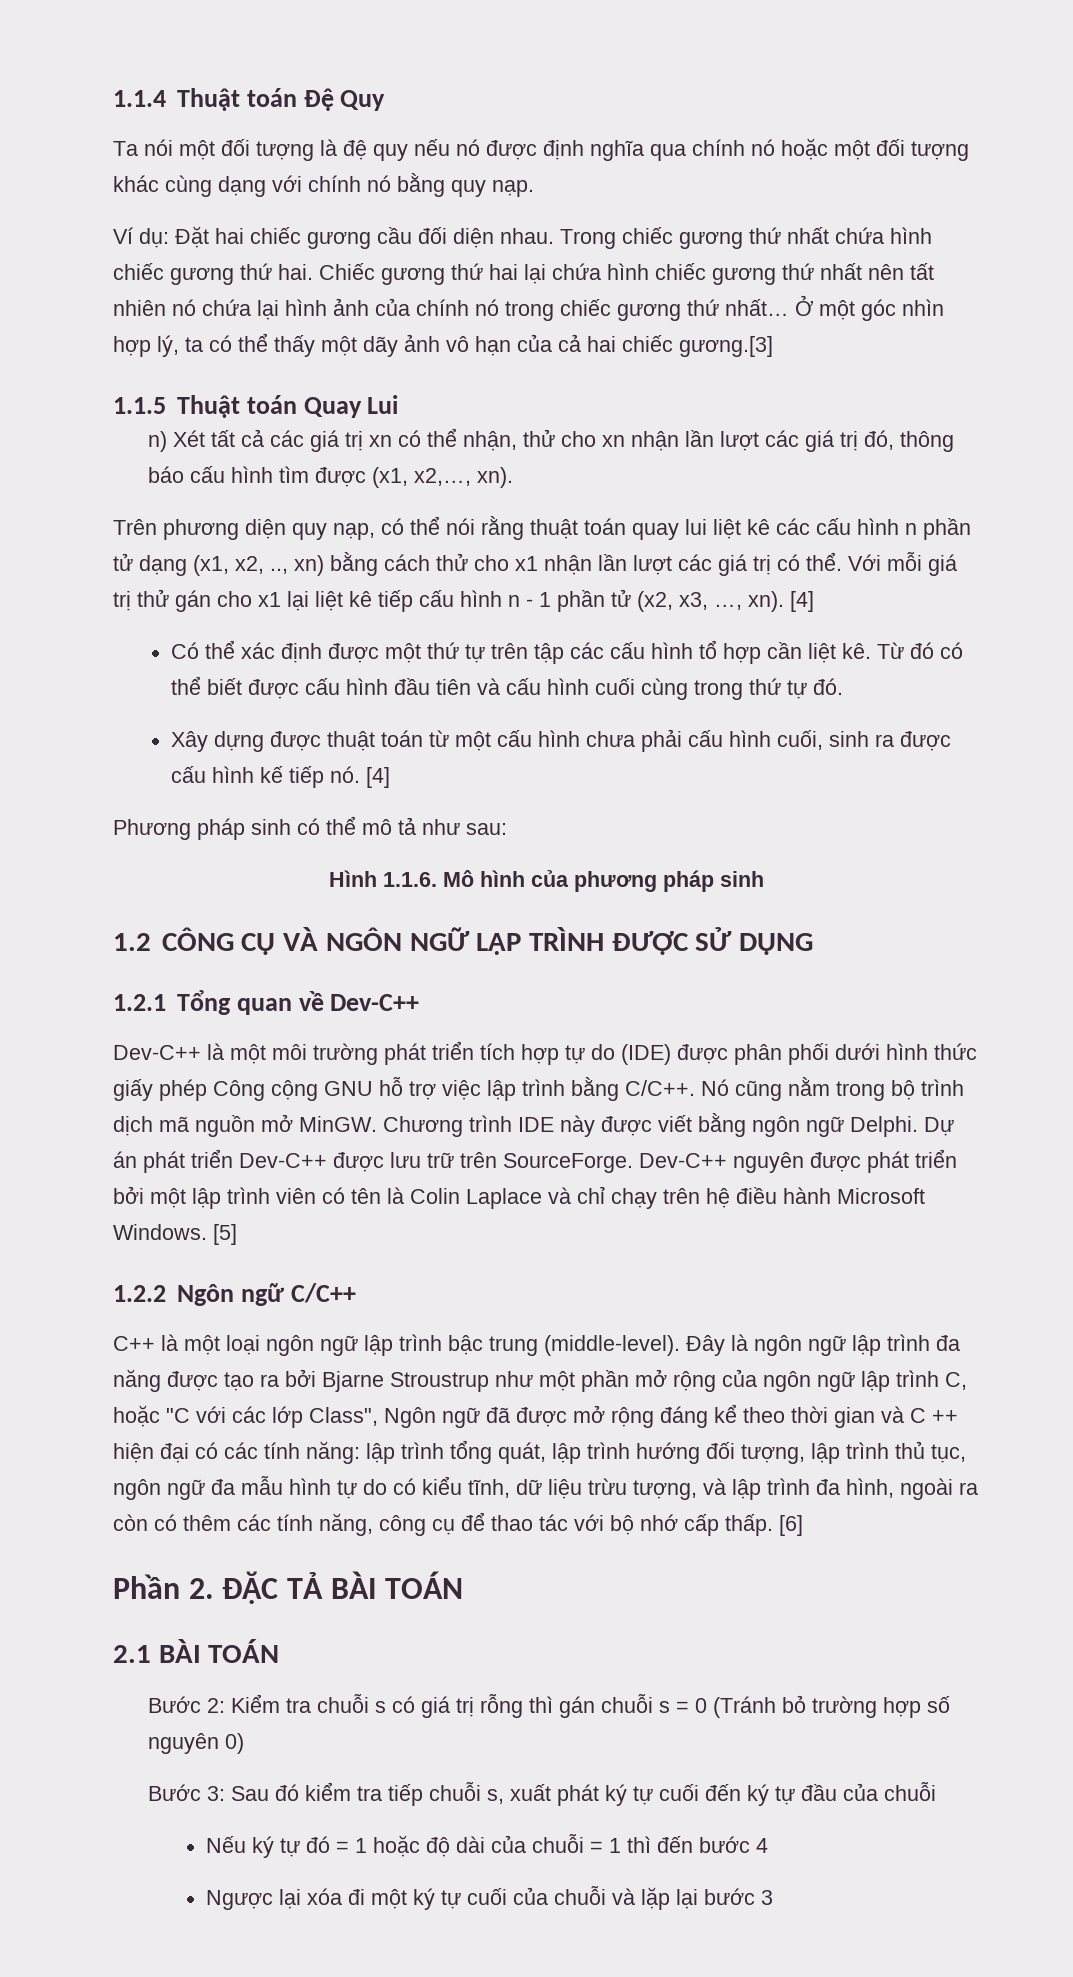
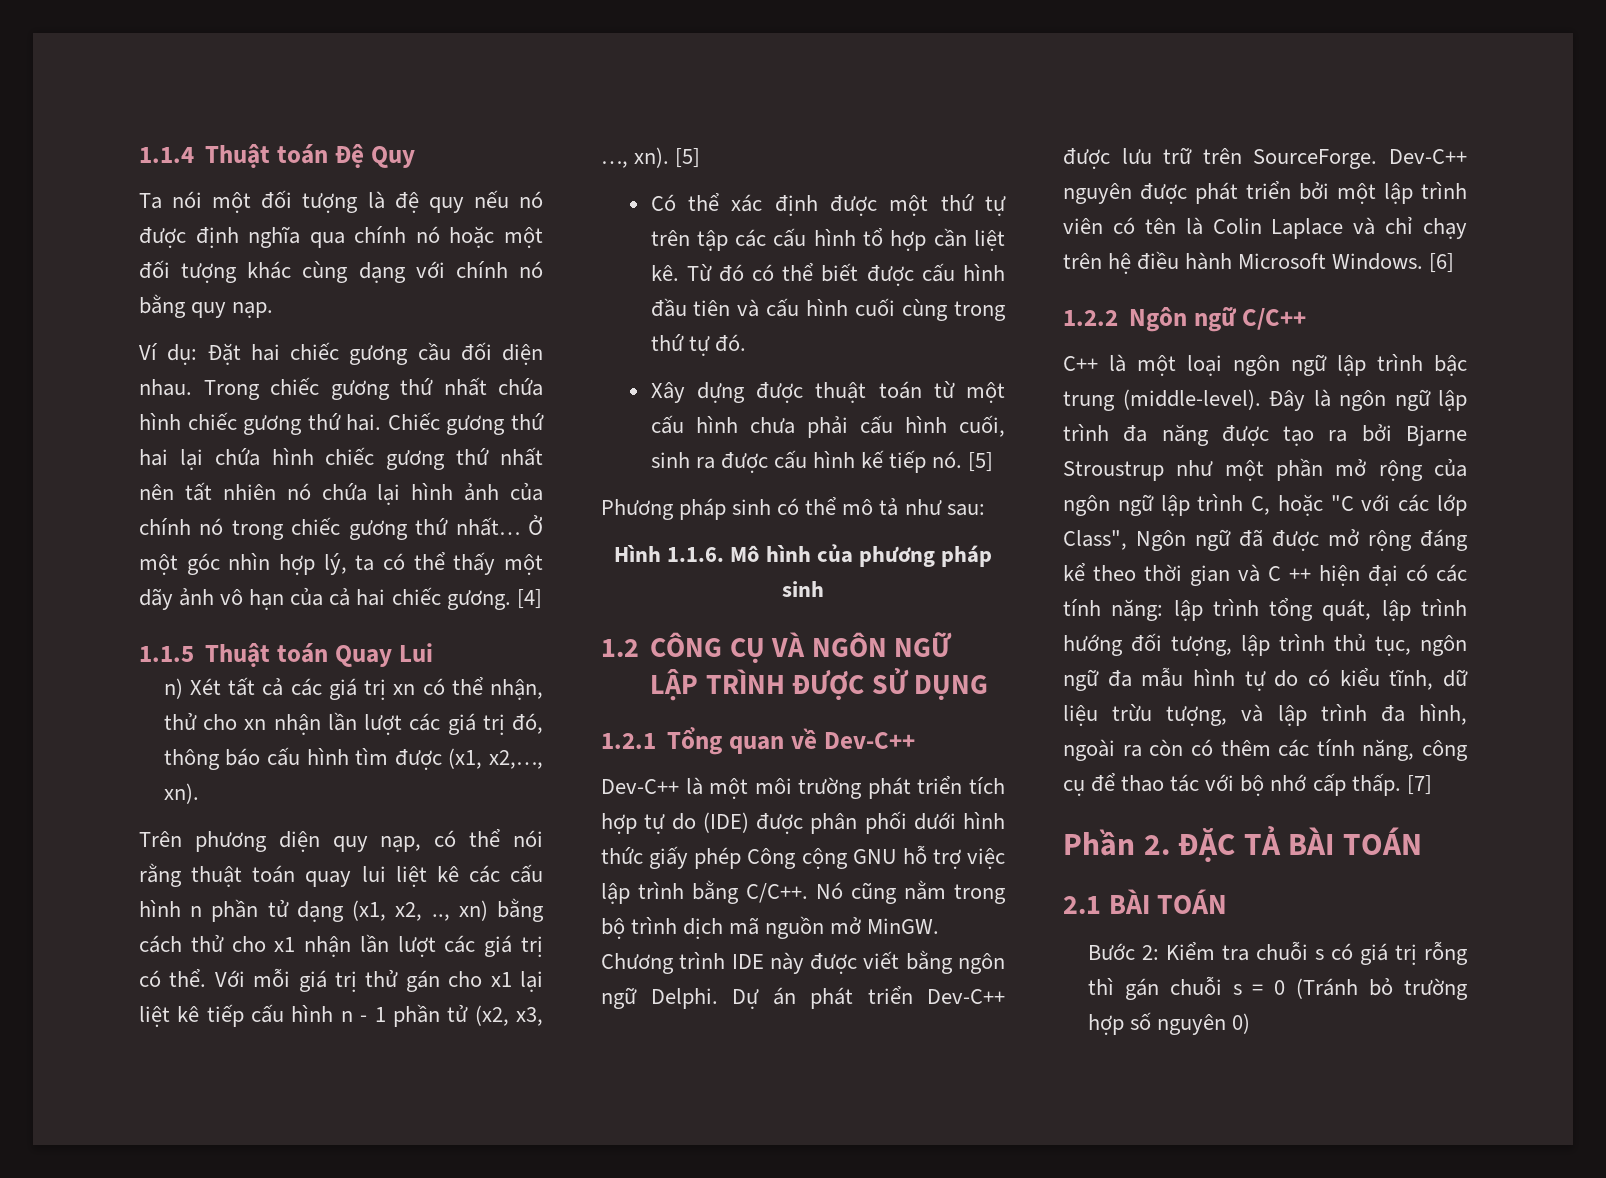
- Ở một góc nhìn hợp lý, ta có thể thấy một dãy ảnh vô hạn của cả hai chiếc gương.[3]
+ Ở một góc nhìn hợp lý, ta có thể thấy một dãy ảnh vô hạn của cả hai chiếc gương. [4]
- Với mỗi giá trị thử gán cho x1 lại liệt kê tiếp cấu hình n - 1 phần tử (x2, x3, …, xn). [4]
+ Với mỗi giá trị thử gán cho x1 lại liệt kê tiếp cấu hình n - 1 phần tử (x2, x3, …, xn). [5]
- Xây dựng được thuật toán từ một cấu hình chưa phải cấu hình cuối, sinh ra được cấu hình kế tiếp nó. [4]
+ Xây dựng được thuật toán từ một cấu hình chưa phải cấu hình cuối, sinh ra được cấu hình kế tiếp nó. [5]
- [5]
+ [6]
- [6]
+ [7]
- Bước 3: Sau đó kiểm tra tiếp chuỗi s, xuất phát ký tự cuối đến ký tự đầu của chuỗi
- Nếu ký tự đó = 1 hoặc độ dài của chuỗi = 1 thì đến bước 4
- Ngược lại xóa đi một ký tự cuối của chuỗi và lặp lại bước 3

